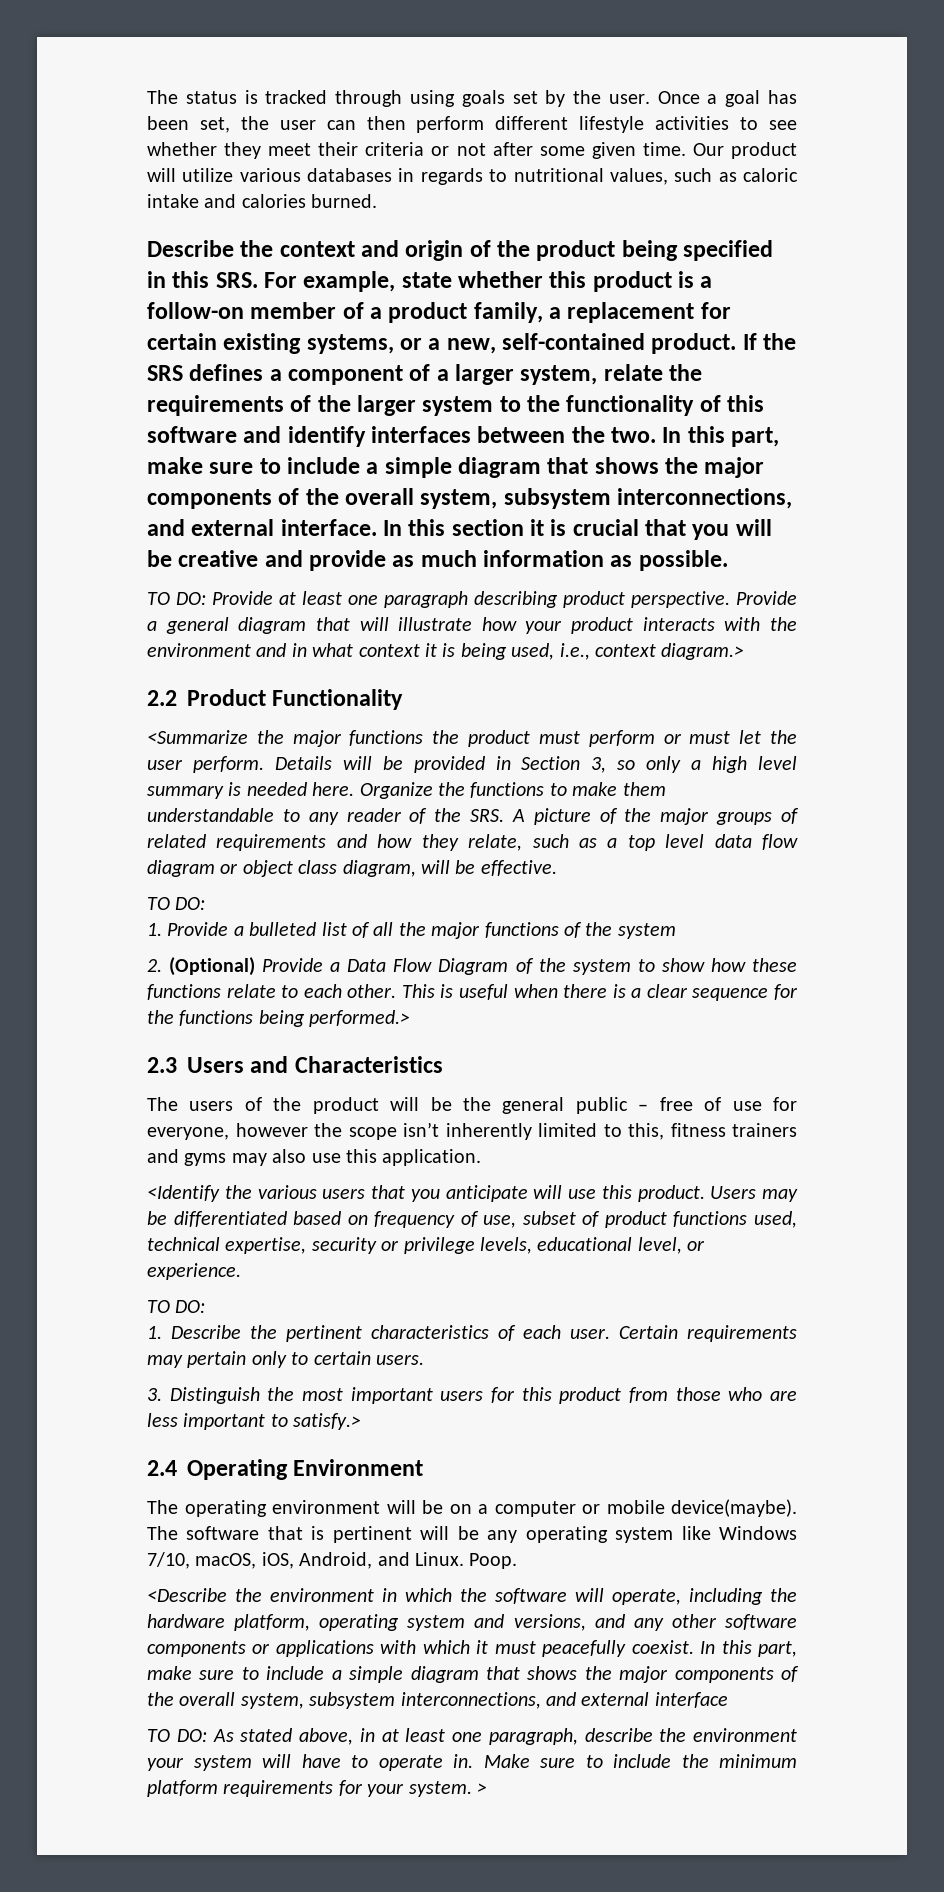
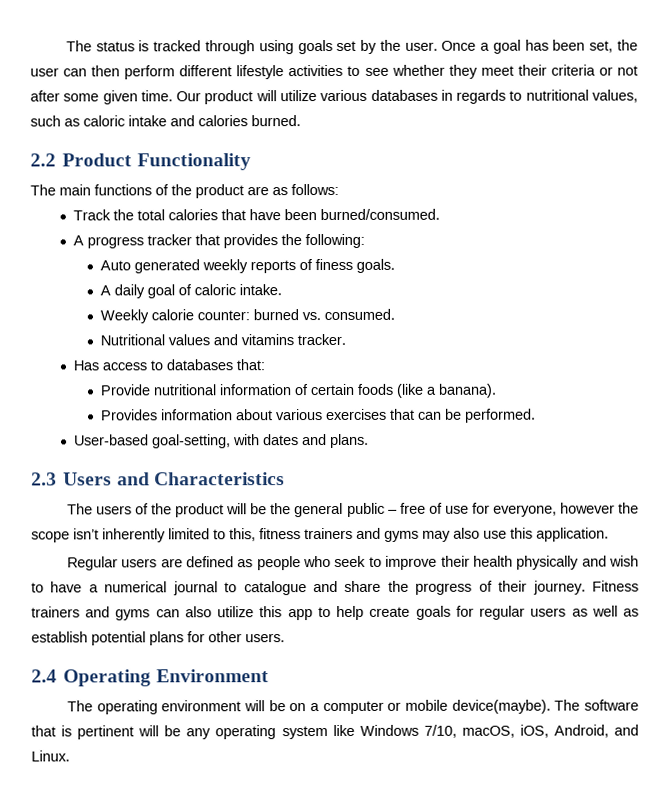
- Describe the context and origin of the product being specified in this SRS. For example, state whether this product is a follow-on member of a product family, a replacement for certain existing systems, or a new, self-contained product. If the SRS defines a component of a larger system, relate the requirements of the larger system to the functionality of this software and identify interfaces between the two. In this part, make sure to include a simple diagram that shows the major components of the overall system, subsystem interconnections, and external interface. In this section it is crucial that you will be creative and provide as much information as possible.
- TO DO: Provide at least one paragraph describing product perspective. Provide a general diagram that will illustrate how your product interacts with the environment and in what context it is being used, i.e., context diagram.>
  2.2 Product Functionality
- <Summarize the major functions the product must perform or must let the user perform. Details will be provided in Section 3, so only a high level summary is needed here. Organize the functions to make them understandable to any reader of the SRS. A picture of the major groups of related requirements and how they relate, such as a top level data flow diagram or object class diagram, will be effective.
- TO DO:
- 1. Provide a bulleted list of all the major functions of the system
- 2. (Optional) Provide a Data Flow Diagram of the system to show how these functions relate to each other. This is useful when there is a clear sequence for the functions being performed.>
+ The main functions of the product are as follows:
+ Track the total calories that have been burned/consumed.
+ A progress tracker that provides the following:
+ Auto generated weekly reports of finess goals.
+ A daily goal of caloric intake.
+ Weekly calorie counter: burned vs. consumed.
+ Nutritional values and vitamins tracker.
+ Has access to databases that:
+ Provide nutritional information of certain foods (like a banana).
+ Provides information about various exercises that can be performed.
+ User-based goal-setting, with dates and plans.
- <Identify the various users that you anticipate will use this product. Users may be differentiated based on frequency of use, subset of product functions used, technical expertise, security or privilege levels, educational level, or experience.
- TO DO:
- 1. Describe the pertinent characteristics of each user. Certain requirements may pertain only to certain users.
- 3. Distinguish the most important users for this product from those who are less important to satisfy.>
+ Regular users are defined as people who seek to improve their health physically and wish to have a numerical journal to catalogue and share the progress of their journey. Fitness trainers and gyms can also utilize this app to help create goals for regular users as well as establish potential plans for other users.
- Poop.
- <Describe the environment in which the software will operate, including the hardware platform, operating system and versions, and any other software components or applications with which it must peacefully coexist. In this part, make sure to include a simple diagram that shows the major components of the overall system, subsystem interconnections, and external interface
- TO DO: As stated above, in at least one paragraph, describe the environment your system will have to operate in. Make sure to include the minimum platform requirements for your system. >

